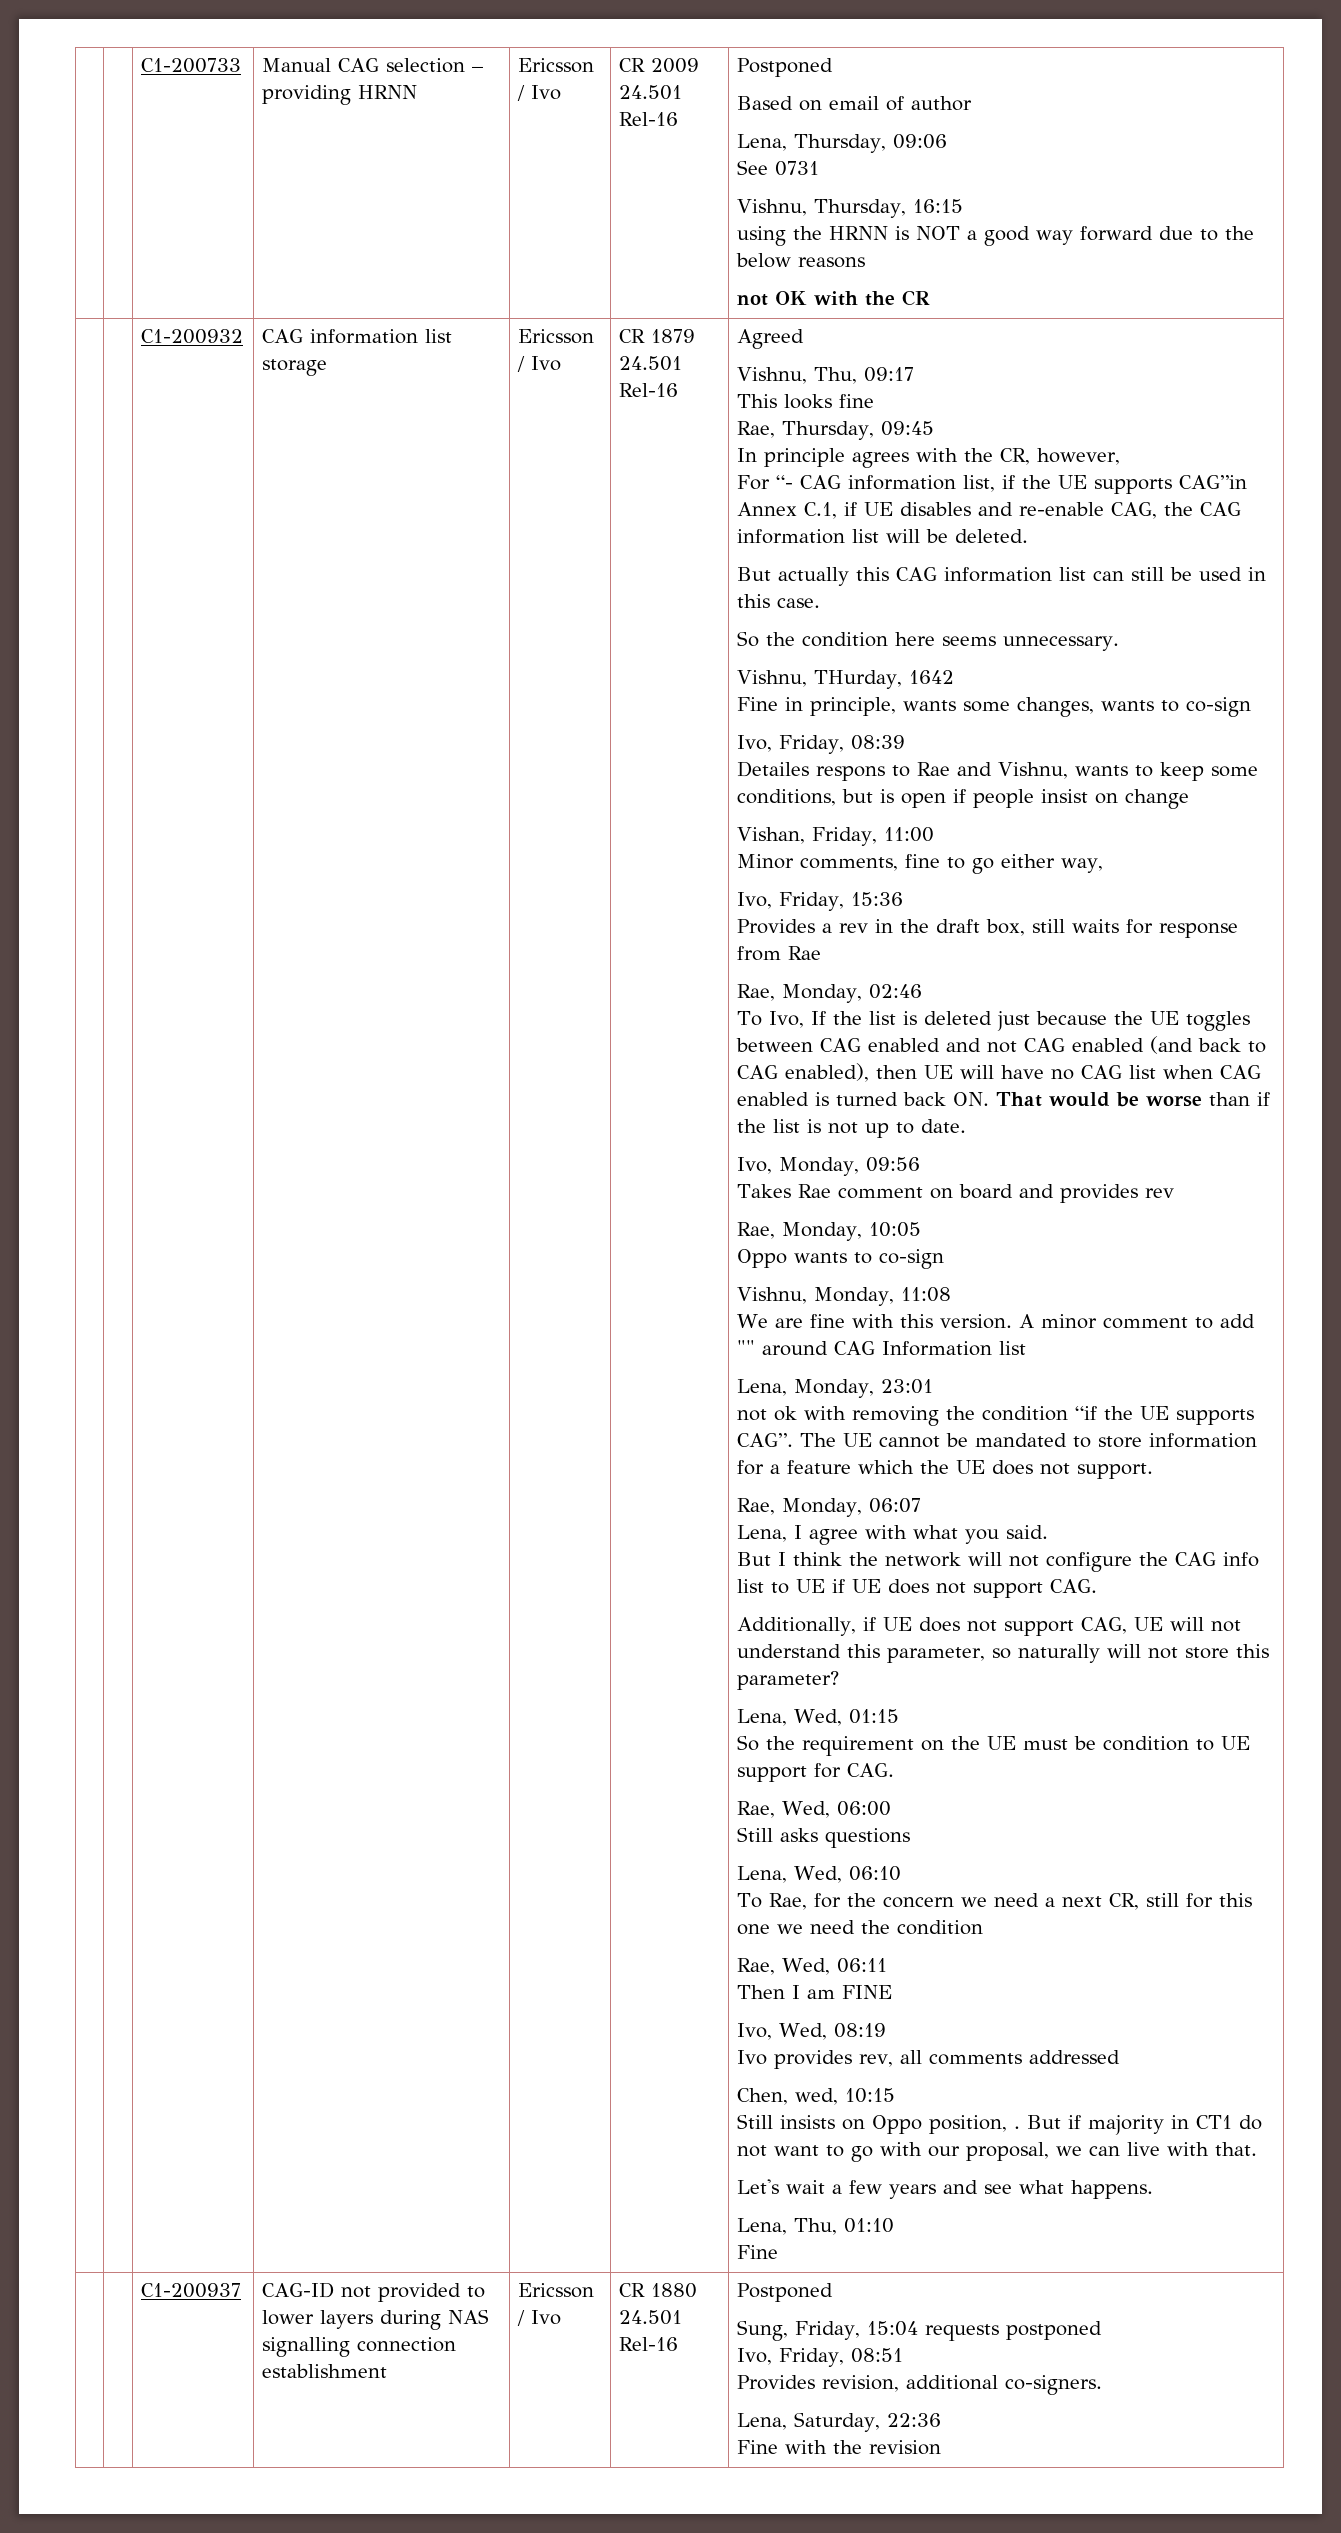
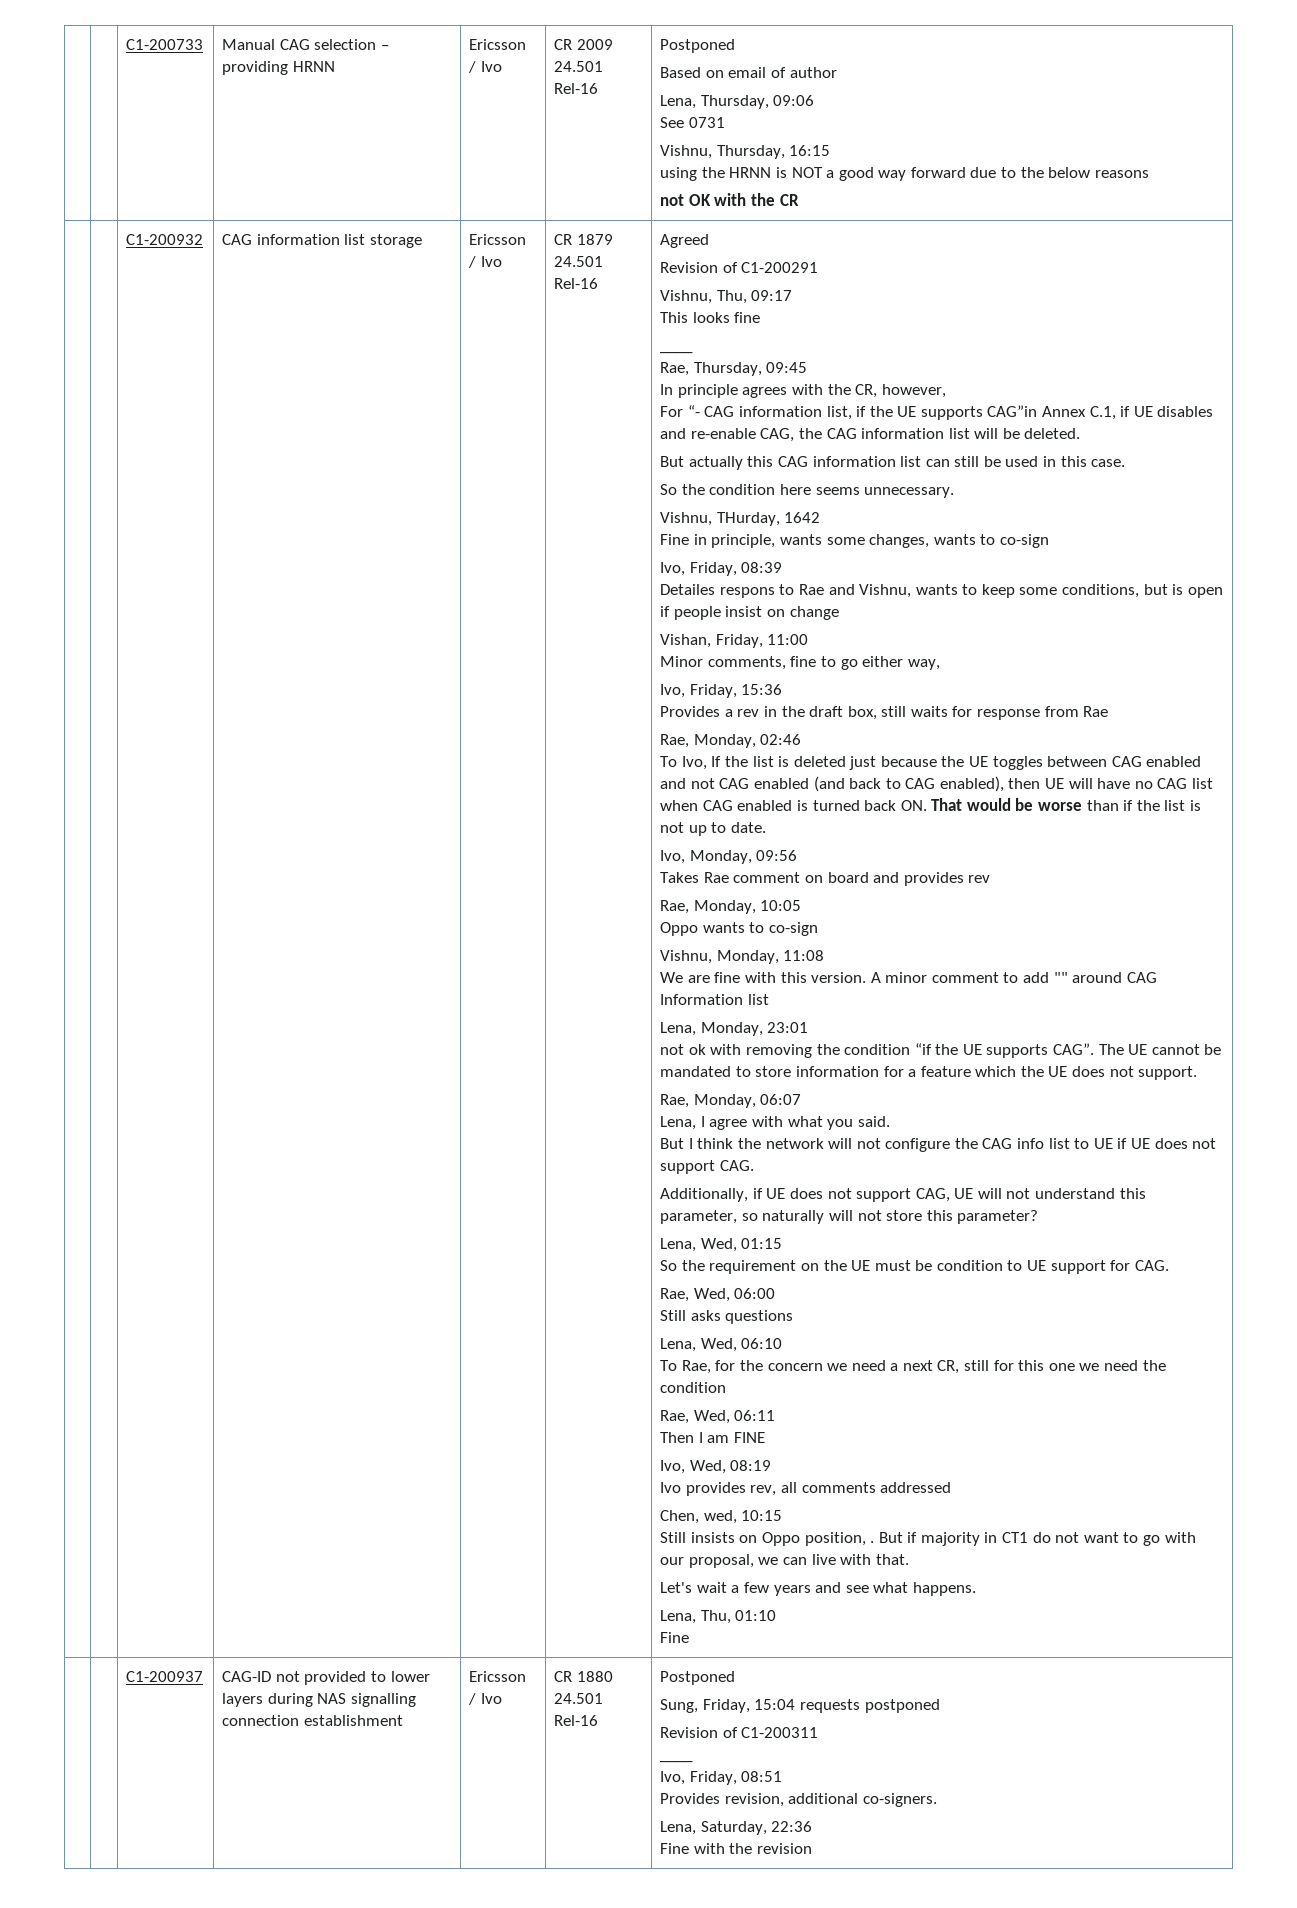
+ Revision of C1-200291
  This looks fine
+ ____
+ Revision of C1-200311
+ ____

